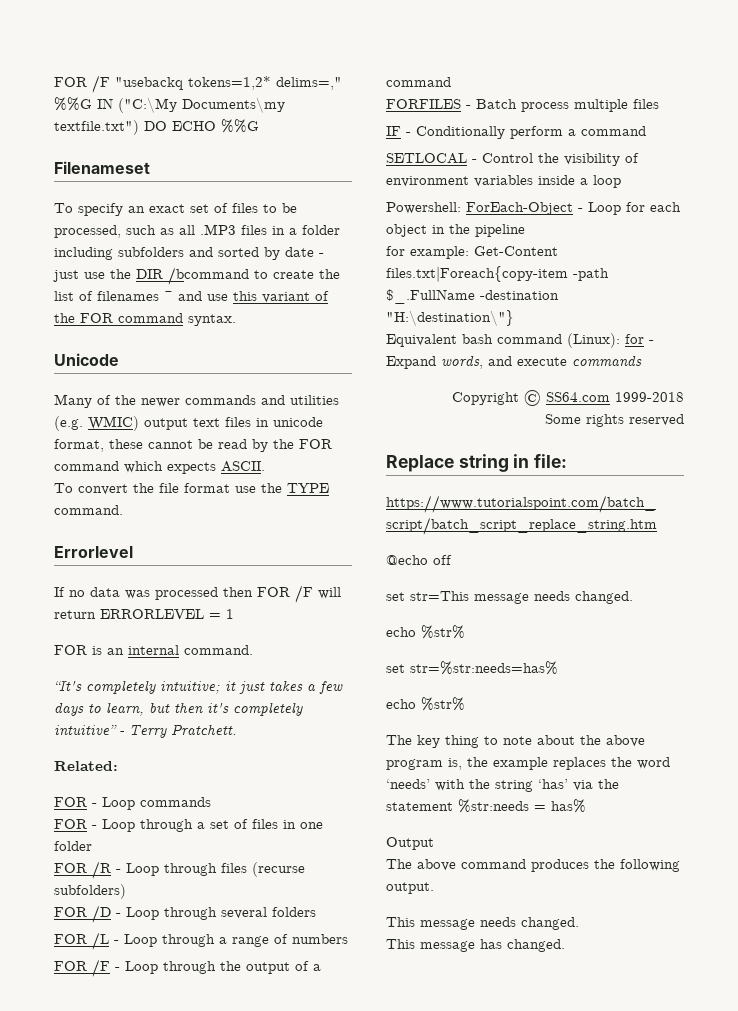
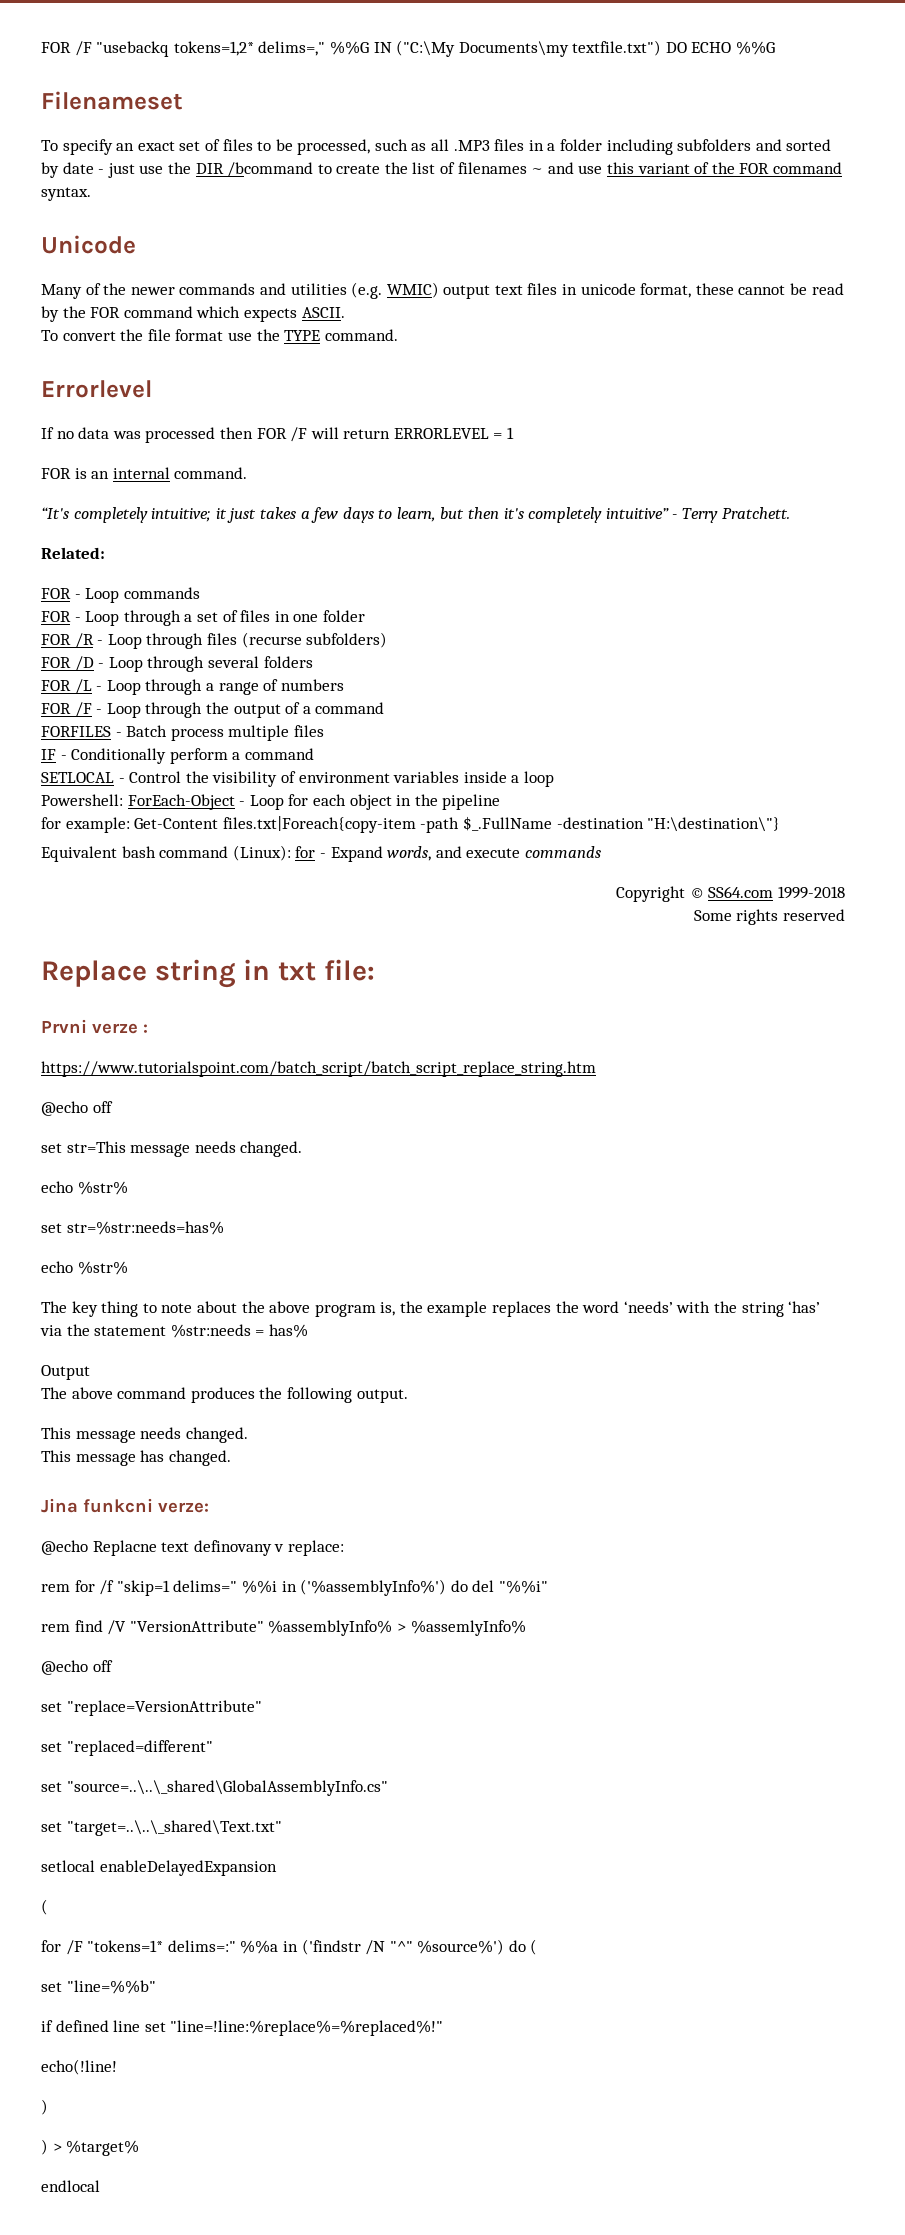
- Replace string in file:
+ Replace string in txt file:
+ Prvni verze :
+ Jina funkcni verze:
+ @echo Replacne text definovany v replace:
+ rem for /f "skip=1 delims=" %%i in ('%assemblyInfo%') do del "%%i"
+ rem find /V "VersionAttribute" %assemblyInfo% > %assemlyInfo%
+ @echo off
+ set "replace=VersionAttribute"
+ set "replaced=different"
+ set "source=..\..\_shared\GlobalAssemblyInfo.cs"
+ set "target=..\..\_shared\Text.txt"
+ setlocal enableDelayedExpansion
+ (
+ for /F "tokens=1* delims=:" %%a in ('findstr /N "^" %source%') do (
+ set "line=%%b"
+ if defined line set "line=!line:%replace%=%replaced%!"
+ echo(!line!
+ )
+ ) > %target%
+ endlocal

